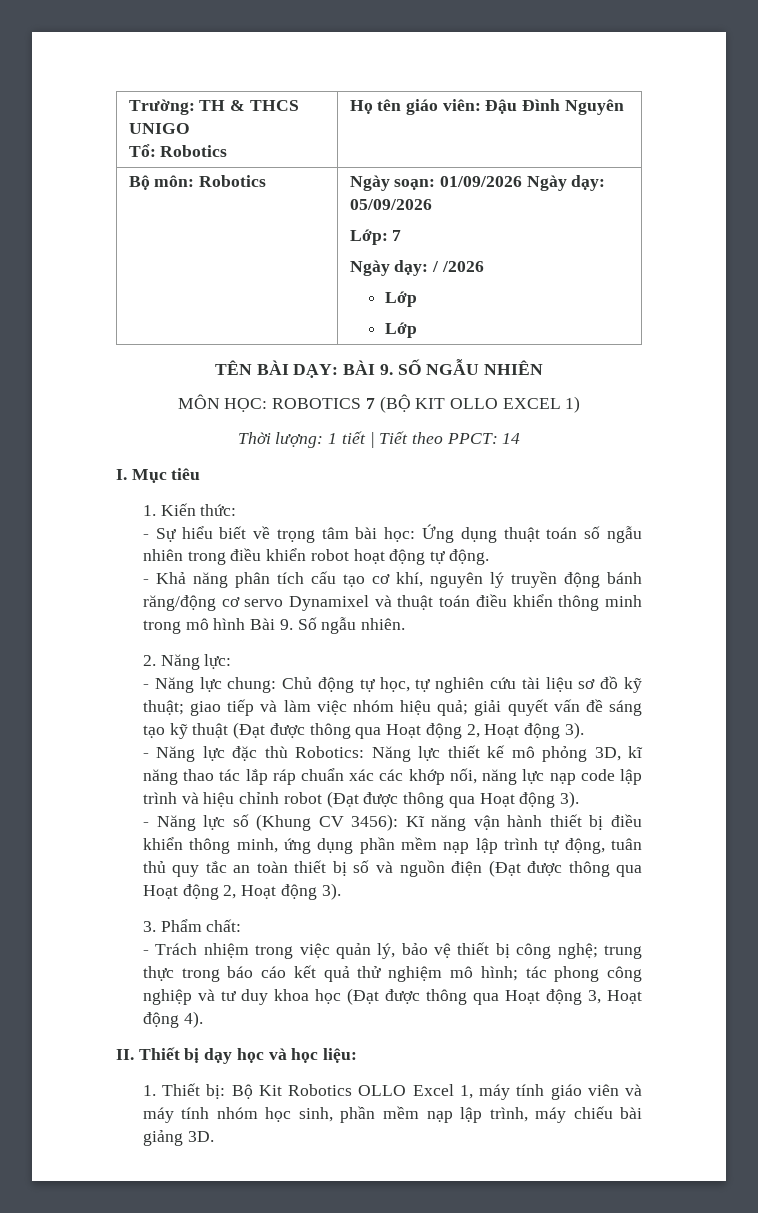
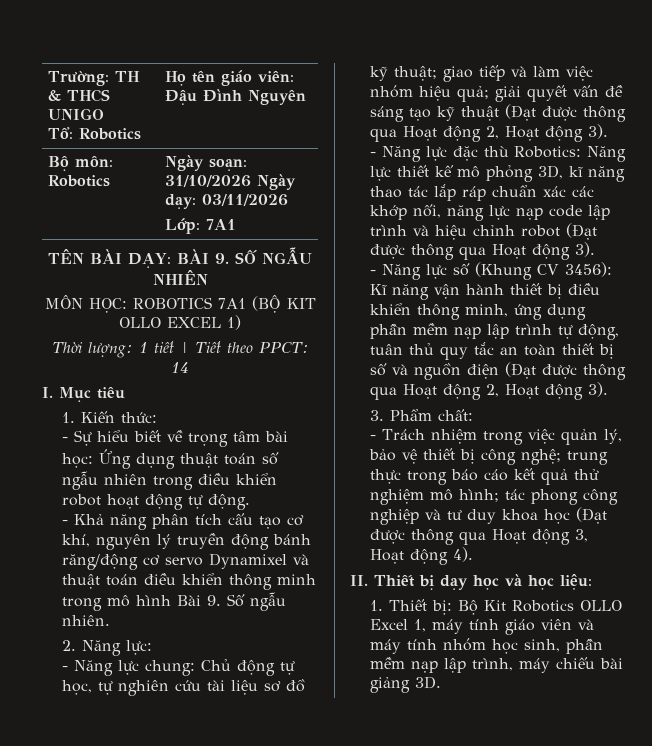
- Bộ môn: Robotics | Ngày soạn: 01/09/2026 Ngày dạy: 05/09/2026
- Lớp: 7
- Ngày dạy: / /2026
- Lớp
- Lớp
+ Bộ môn: Robotics | Ngày soạn: 31/10/2026 Ngày dạy: 03/11/2026
+ Lớp: 7A1
- MÔN HỌC: ROBOTICS 7 (BỘ KIT OLLO EXCEL 1)
+ MÔN HỌC: ROBOTICS 7A1 (BỘ KIT OLLO EXCEL 1)

